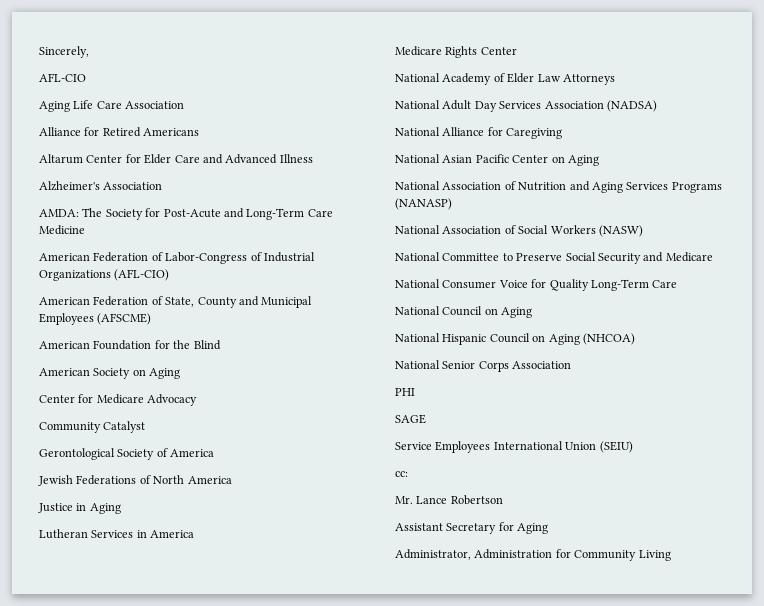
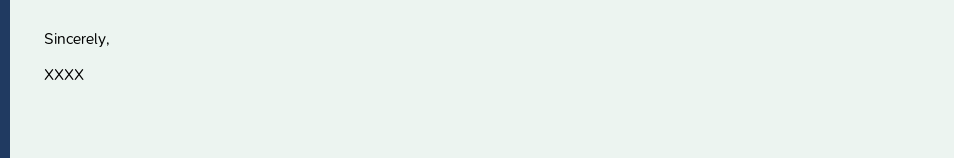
- AFL-CIO
- Aging Life Care Association
- Alliance for Retired Americans
- Altarum Center for Elder Care and Advanced Illness
- Alzheimer's Association
- AMDA: The Society for Post-Acute and Long-Term Care Medicine
- American Federation of Labor-Congress of Industrial Organizations (AFL-CIO)
- American Federation of State, County and Municipal Employees (AFSCME)
- American Foundation for the Blind
- American Society on Aging
- Center for Medicare Advocacy
- Community Catalyst
- Gerontological Society of America
- Jewish Federations of North America
- Justice in Aging
- Lutheran Services in America
- Medicare Rights Center
- National Academy of Elder Law Attorneys
- National Adult Day Services Association (NADSA)
- National Alliance for Caregiving
- National Asian Pacific Center on Aging
- National Association of Nutrition and Aging Services Programs (NANASP)
- National Association of Social Workers (NASW)
- National Committee to Preserve Social Security and Medicare
- National Consumer Voice for Quality Long-Term Care
- National Council on Aging
- National Hispanic Council on Aging (NHCOA)
- National Senior Corps Association
- PHI
- SAGE
- Service Employees International Union (SEIU)
- cc:
- Mr. Lance Robertson
- Assistant Secretary for Aging
- Administrator, Administration for Community Living
+ XXXX

